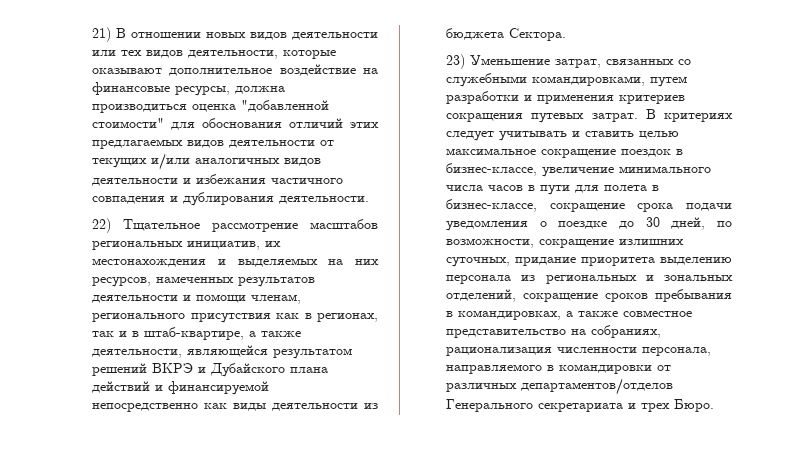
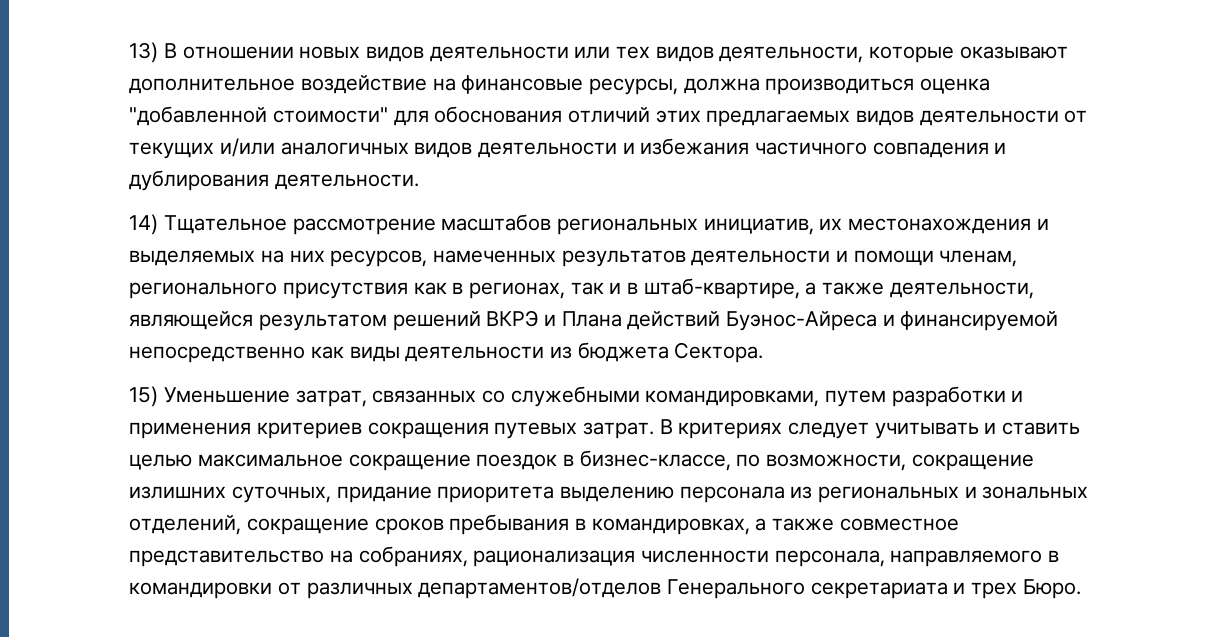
- 21) В отношении новых видов деятельности или тех видов деятельности, которые оказывают дополнительное воздействие на финансовые ресурсы, должна производиться оценка "добавленной стоимости" для обоснования отличий этих предлагаемых видов деятельности от текущих и/или аналогичных видов деятельности и избежания частичного совпадения и дублирования деятельности.
+ 13) В отношении новых видов деятельности или тех видов деятельности, которые оказывают дополнительное воздействие на финансовые ресурсы, должна производиться оценка "добавленной стоимости" для обоснования отличий этих предлагаемых видов деятельности от текущих и/или аналогичных видов деятельности и избежания частичного совпадения и дублирования деятельности.
- 22) Тщательное рассмотрение масштабов региональных инициатив, их местонахождения и выделяемых на них ресурсов, намеченных результатов деятельности и помощи членам, регионального присутствия как в регионах, так и в штаб-квартире, а также деятельности, являющейся результатом решений ВКРЭ и Дубайского плана действий и финансируемой непосредственно как виды деятельности из бюджета Сектора.
+ 14) Тщательное рассмотрение масштабов региональных инициатив, их местонахождения и выделяемых на них ресурсов, намеченных результатов деятельности и помощи членам, регионального присутствия как в регионах, так и в штаб-квартире, а также деятельности, являющейся результатом решений ВКРЭ и Плана действий Буэнос-Айреса и финансируемой непосредственно как виды деятельности из бюджета Сектора.
- 23) Уменьшение затрат, связанных со служебными командировками, путем разработки и применения критериев сокращения путевых затрат.
+ 15) Уменьшение затрат, связанных со служебными командировками, путем разработки и применения критериев сокращения путевых затрат.
- В критериях следует учитывать и ставить целью максимальное сокращение поездок в бизнес-классе, увеличение минимального числа часов в пути для полета в бизнес-классе, сокращение срока подачи уведомления о поездке до 30 дней, по возможности, сокращение излишних суточных, придание приоритета выделению персонала из региональных и зональных отделений, сокращение сроков пребывания в командировках, а также совместное представительство на собраниях, рационализация численности персонала, направляемого в командировки от различных департаментов/отделов Генерального секретариата и трех Бюро.
+ В критериях следует учитывать и ставить целью максимальное сокращение поездок в бизнес-классе, по возможности, сокращение излишних суточных, придание приоритета выделению персонала из региональных и зональных отделений, сокращение сроков пребывания в командировках, а также совместное представительство на собраниях, рационализация численности персонала, направляемого в командировки от различных департаментов/отделов Генерального секретариата и трех Бюро.

